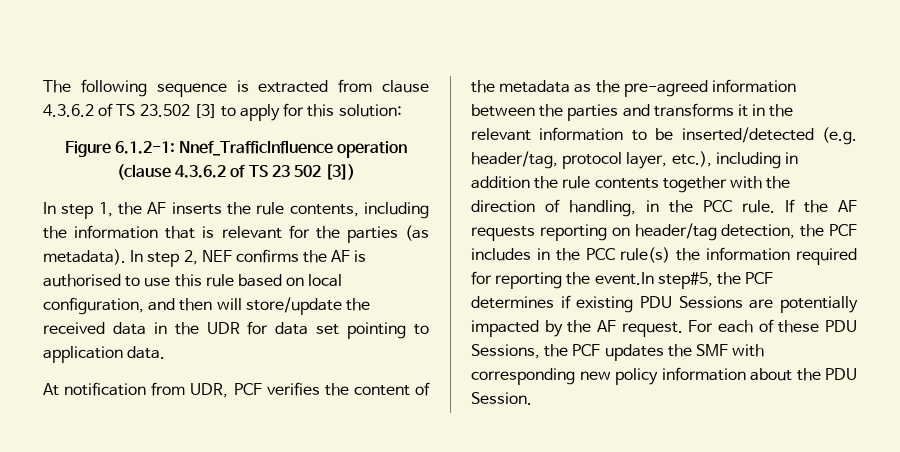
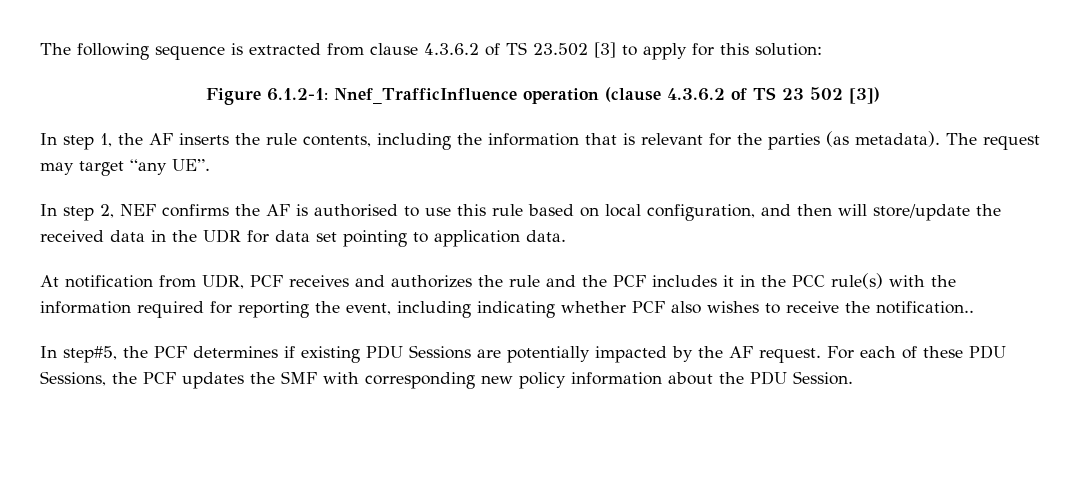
- In step 1, the AF inserts the rule contents, including the information that is relevant for the parties (as metadata). In step 2, NEF confirms the AF is authorised to use this rule based on local configuration, and then will store/update the received data in the UDR for data set pointing to application data.
+ In step 1, the AF inserts the rule contents, including the information that is relevant for the parties (as metadata). The request may target “any UE”.
+ In step 2, NEF confirms the AF is authorised to use this rule based on local configuration, and then will store/update the received data in the UDR for data set pointing to application data.
- At notification from UDR, PCF verifies the content of the metadata as the pre-agreed information between the parties and transforms it in the relevant information to be inserted/detected (e.g. header/tag, protocol layer, etc.), including in addition the rule contents together with the direction of handling, in the PCC rule. If the AF requests reporting on header/tag detection, the PCF includes in the PCC rule(s) the information required for reporting the event.In step#5, the PCF determines if existing PDU Sessions are potentially impacted by the AF request.
+ At notification from UDR, PCF receives and authorizes the rule and the PCF includes it in the PCC rule(s) with the information required for reporting the event, including indicating whether PCF also wishes to receive the notification..
+ In step#5, the PCF determines if existing PDU Sessions are potentially impacted by the AF request.

